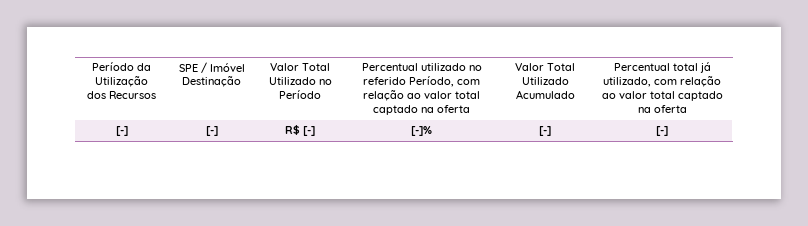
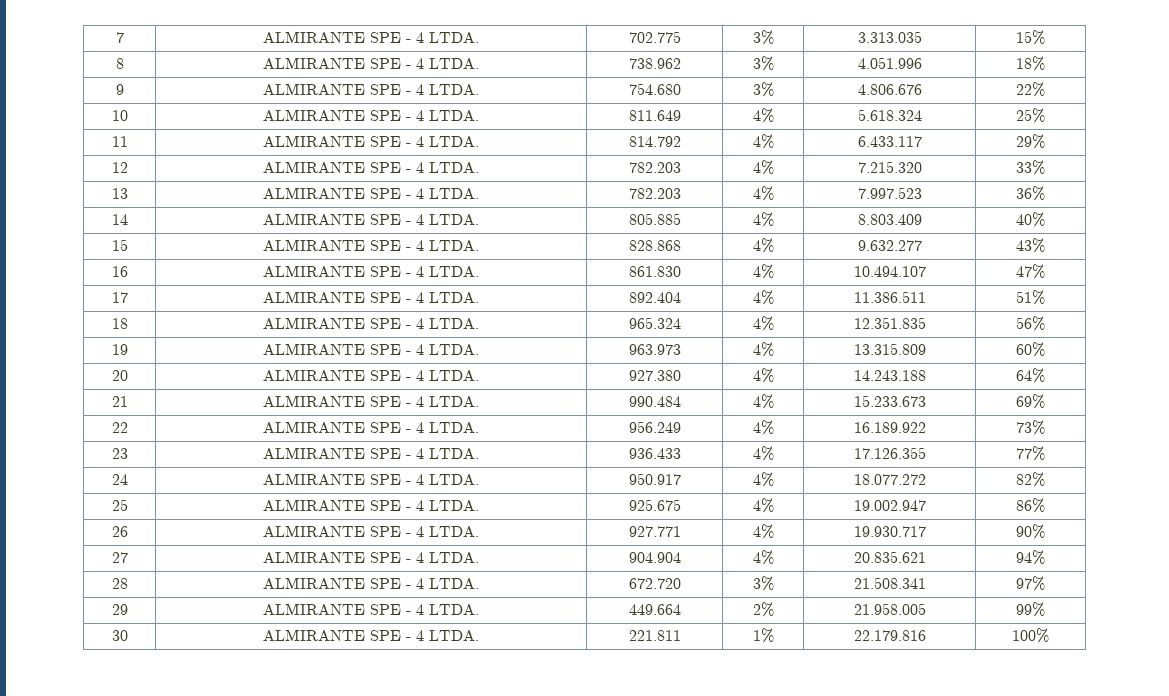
- Período da Utilização dos Recursos | SPE / Imóvel Destinação | Valor Total Utilizado no Período | Percentual utilizado no referido Período, com relação ao valor total captado na oferta | Valor Total Utilizado Acumulado | Percentual total já utilizado, com relação ao valor total captado na oferta
- [-] | [-] | R$ [-] | [-]% | [-] | [-]
+ 7 | ALMIRANTE SPE - 4 LTDA. | 702.775 | 3% | 3.313.035 | 15%
+ 8 | ALMIRANTE SPE - 4 LTDA. | 738.962 | 3% | 4.051.996 | 18%
+ 9 | ALMIRANTE SPE - 4 LTDA. | 754.680 | 3% | 4.806.676 | 22%
+ 10 | ALMIRANTE SPE - 4 LTDA. | 811.649 | 4% | 5.618.324 | 25%
+ 11 | ALMIRANTE SPE - 4 LTDA. | 814.792 | 4% | 6.433.117 | 29%
+ 12 | ALMIRANTE SPE - 4 LTDA. | 782.203 | 4% | 7.215.320 | 33%
+ 13 | ALMIRANTE SPE - 4 LTDA. | 782.203 | 4% | 7.997.523 | 36%
+ 14 | ALMIRANTE SPE - 4 LTDA. | 805.885 | 4% | 8.803.409 | 40%
+ 15 | ALMIRANTE SPE - 4 LTDA. | 828.868 | 4% | 9.632.277 | 43%
+ 16 | ALMIRANTE SPE - 4 LTDA. | 861.830 | 4% | 10.494.107 | 47%
+ 17 | ALMIRANTE SPE - 4 LTDA. | 892.404 | 4% | 11.386.511 | 51%
+ 18 | ALMIRANTE SPE - 4 LTDA. | 965.324 | 4% | 12.351.835 | 56%
+ 19 | ALMIRANTE SPE - 4 LTDA. | 963.973 | 4% | 13.315.809 | 60%
+ 20 | ALMIRANTE SPE - 4 LTDA. | 927.380 | 4% | 14.243.188 | 64%
+ 21 | ALMIRANTE SPE - 4 LTDA. | 990.484 | 4% | 15.233.673 | 69%
+ 22 | ALMIRANTE SPE - 4 LTDA. | 956.249 | 4% | 16.189.922 | 73%
+ 23 | ALMIRANTE SPE - 4 LTDA. | 936.433 | 4% | 17.126.355 | 77%
+ 24 | ALMIRANTE SPE - 4 LTDA. | 950.917 | 4% | 18.077.272 | 82%
+ 25 | ALMIRANTE SPE - 4 LTDA. | 925.675 | 4% | 19.002.947 | 86%
+ 26 | ALMIRANTE SPE - 4 LTDA. | 927.771 | 4% | 19.930.717 | 90%
+ 27 | ALMIRANTE SPE - 4 LTDA. | 904.904 | 4% | 20.835.621 | 94%
+ 28 | ALMIRANTE SPE - 4 LTDA. | 672.720 | 3% | 21.508.341 | 97%
+ 29 | ALMIRANTE SPE - 4 LTDA. | 449.664 | 2% | 21.958.005 | 99%
+ 30 | ALMIRANTE SPE - 4 LTDA. | 221.811 | 1% | 22.179.816 | 100%

